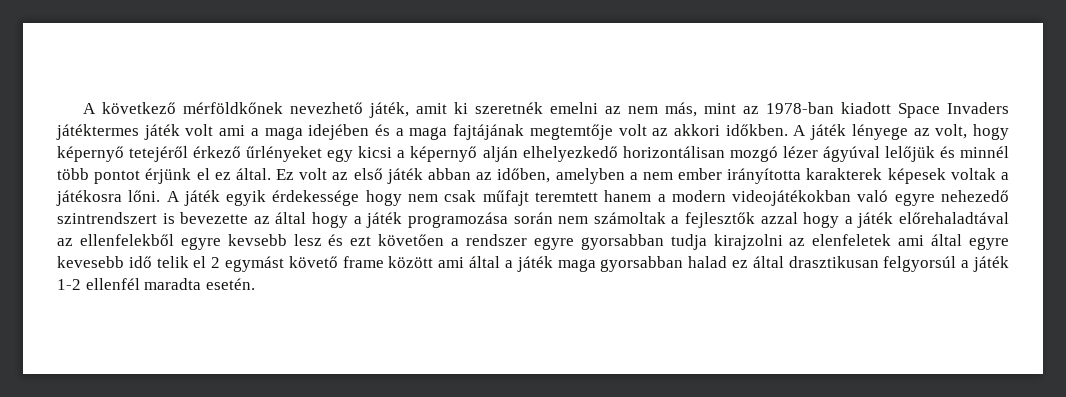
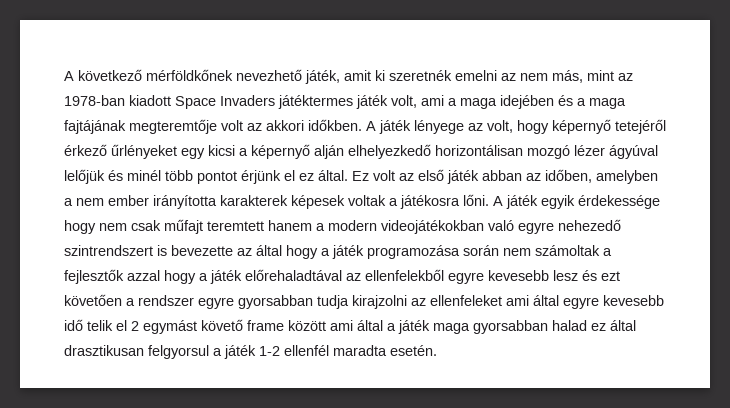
- A következő mérföldkőnek nevezhető játék, amit ki szeretnék emelni az nem más, mint az 1978-ban kiadott Space Invaders játéktermes játék volt ami a maga idejében és a maga fajtájának megtemtője volt az akkori időkben.
+ A következő mérföldkőnek nevezhető játék, amit ki szeretnék emelni az nem más, mint az 1978-ban kiadott Space Invaders játéktermes játék volt, ami a maga idejében és a maga fajtájának megteremtője volt az akkori időkben.
- A játék lényege az volt, hogy képernyő tetejéről érkező űrlényeket egy kicsi a képernyő alján elhelyezkedő horizontálisan mozgó lézer ágyúval lelőjük és minnél több pontot érjünk el ez által.
+ A játék lényege az volt, hogy képernyő tetejéről érkező űrlényeket egy kicsi a képernyő alján elhelyezkedő horizontálisan mozgó lézer ágyúval lelőjük és minél több pontot érjünk el ez által.
- A játék egyik érdekessége hogy nem csak műfajt teremtett hanem a modern videojátékokban való egyre nehezedő szintrendszert is bevezette az által hogy a játék programozása során nem számoltak a fejlesztők azzal hogy a játék előrehaladtával az ellenfelekből egyre kevsebb lesz és ezt követően a rendszer egyre gyorsabban tudja kirajzolni az elenfeletek ami által egyre kevesebb idő telik el 2 egymást követő frame között ami által a játék maga gyorsabban halad ez által drasztikusan felgyorsúl a játék 1-2 ellenfél maradta esetén.
+ A játék egyik érdekessége hogy nem csak műfajt teremtett hanem a modern videojátékokban való egyre nehezedő szintrendszert is bevezette az által hogy a játék programozása során nem számoltak a fejlesztők azzal hogy a játék előrehaladtával az ellenfelekből egyre kevesebb lesz és ezt követően a rendszer egyre gyorsabban tudja kirajzolni az ellenfeleket ami által egyre kevesebb idő telik el 2 egymást követő frame között ami által a játék maga gyorsabban halad ez által drasztikusan felgyorsul a játék 1-2 ellenfél maradta esetén.

